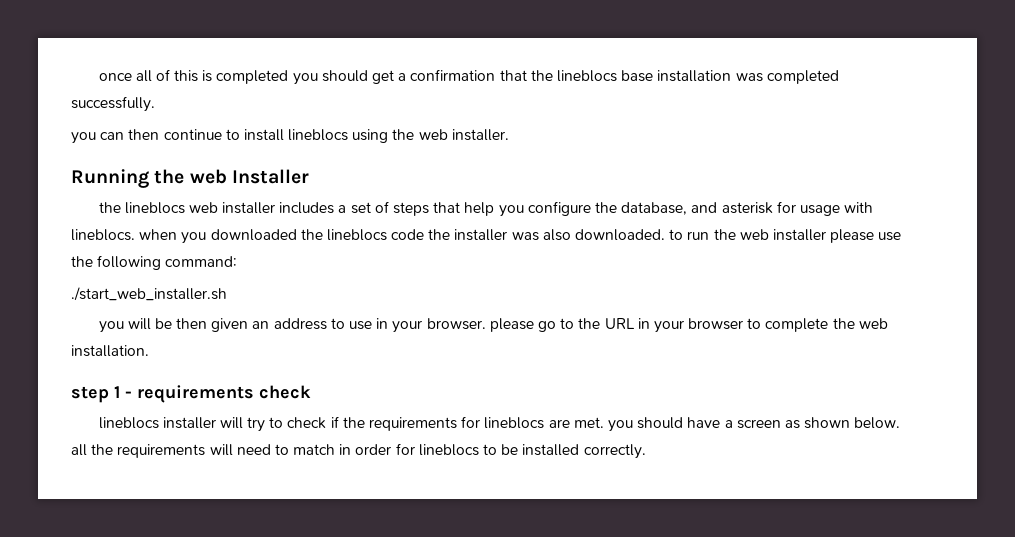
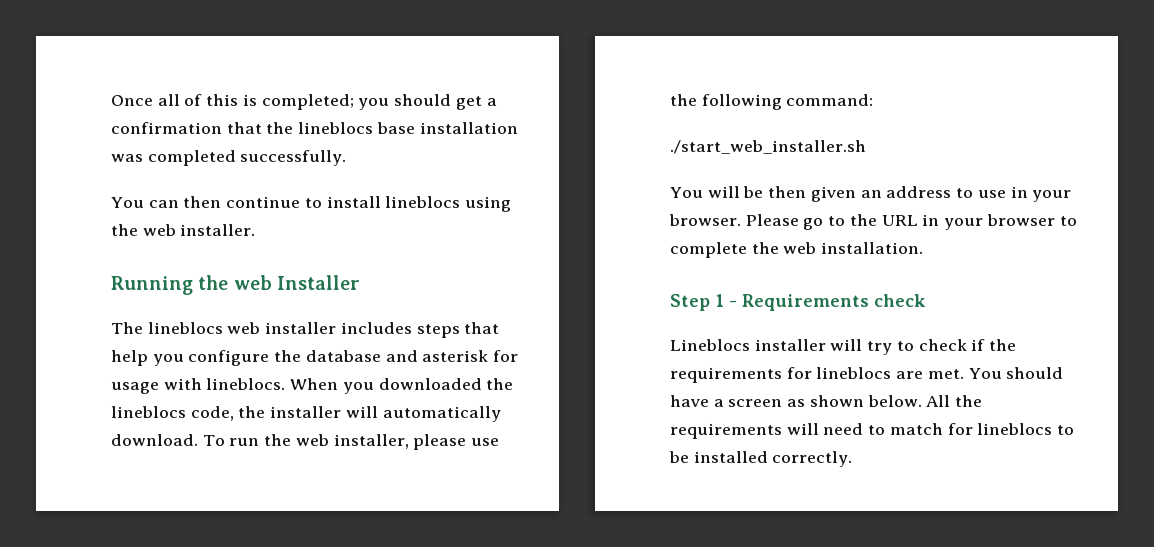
- once all of this is completed you should get a confirmation that the lineblocs base installation was completed successfully.
+ Once all of this is completed; you should get a confirmation that the lineblocs base installation was completed successfully.
- you can then continue to install lineblocs using the web installer.
+ You can then continue to install lineblocs using the web installer.
- the lineblocs web installer includes a set of steps that help you configure the database, and asterisk for usage with lineblocs. when you downloaded the lineblocs code the installer was also downloaded. to run the web installer please use the following command:
+ The lineblocs web installer includes steps that help you configure the database and asterisk for usage with lineblocs. When you downloaded the lineblocs code, the installer will automatically download. To run the web installer, please use the following command:
- you will be then given an address to use in your browser. please go to the URL in your browser to complete the web installation.
+ You will be then given an address to use in your browser. Please go to the URL in your browser to complete the web installation.
- step 1 - requirements check
+ Step 1 - Requirements check
- lineblocs installer will try to check if the requirements for lineblocs are met. you should have a screen as shown below. all the requirements will need to match in order for lineblocs to be installed correctly.
+ Lineblocs installer will try to check if the requirements for lineblocs are met. You should have a screen as shown below. All the requirements will need to match for lineblocs to be installed correctly.

